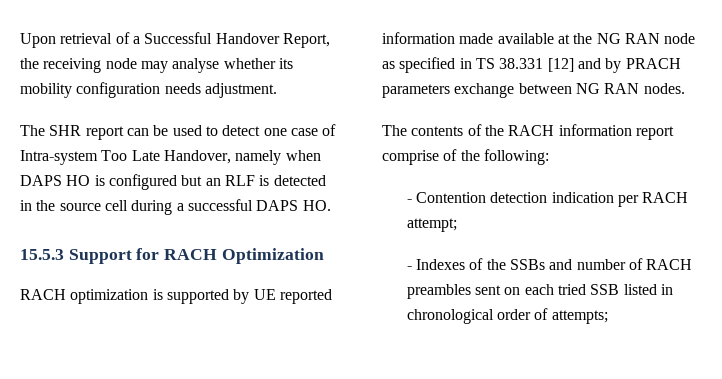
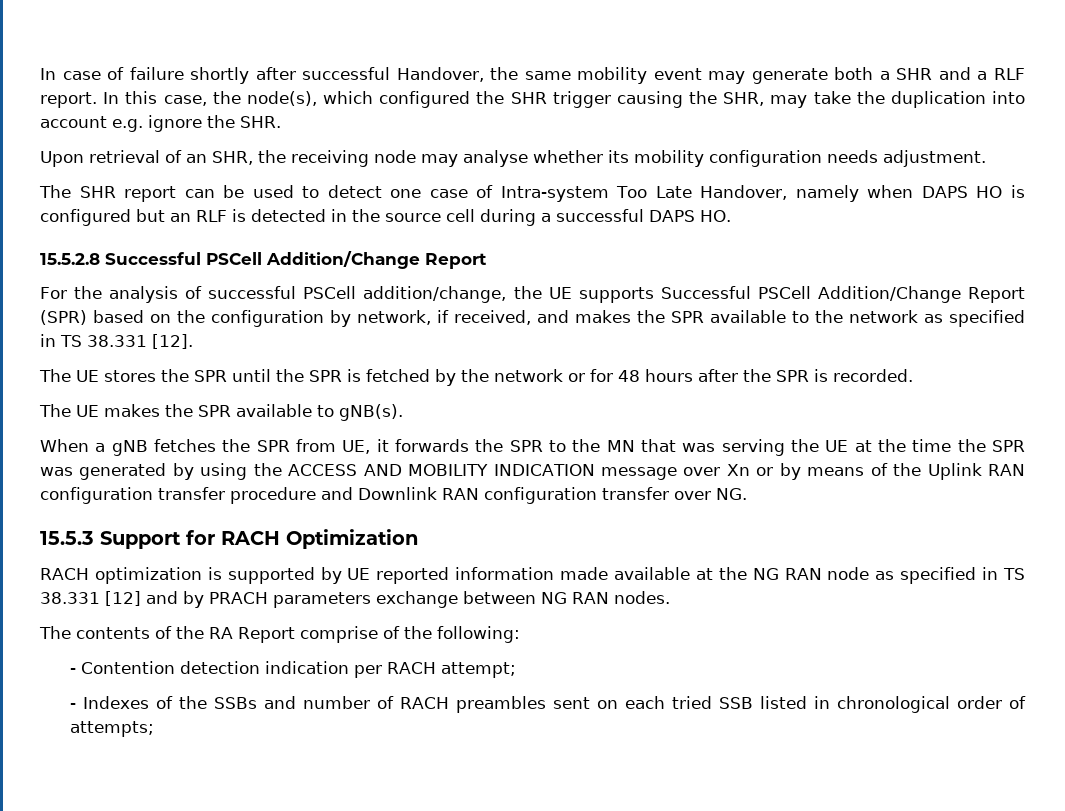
- Upon retrieval of a Successful Handover Report, the receiving node may analyse whether its mobility configuration needs adjustment.
+ In case of failure shortly after successful Handover, the same mobility event may generate both a SHR and a RLF report. In this case, the node(s), which configured the SHR trigger causing the SHR, may take the duplication into account e.g. ignore the SHR.
+ Upon retrieval of an SHR, the receiving node may analyse whether its mobility configuration needs adjustment.
+ 15.5.2.8 Successful PSCell Addition/Change Report
+ For the analysis of successful PSCell addition/change, the UE supports Successful PSCell Addition/Change Report (SPR) based on the configuration by network, if received, and makes the SPR available to the network as specified in TS 38.331 [12].
+ The UE stores the SPR until the SPR is fetched by the network or for 48 hours after the SPR is recorded.
+ The UE makes the SPR available to gNB(s).
+ When a gNB fetches the SPR from UE, it forwards the SPR to the MN that was serving the UE at the time the SPR was generated by using the ACCESS AND MOBILITY INDICATION message over Xn or by means of the Uplink RAN configuration transfer procedure and Downlink RAN configuration transfer over NG.
- The contents of the RACH information report comprise of the following:
+ The contents of the RA Report comprise of the following:

